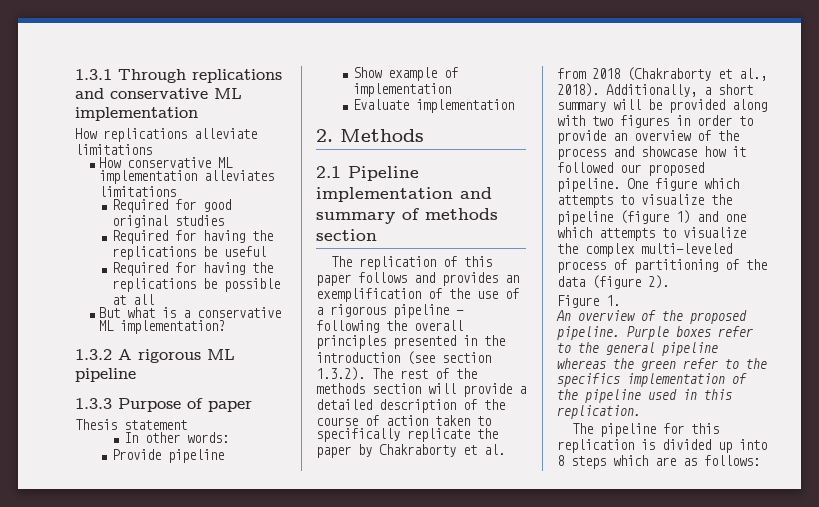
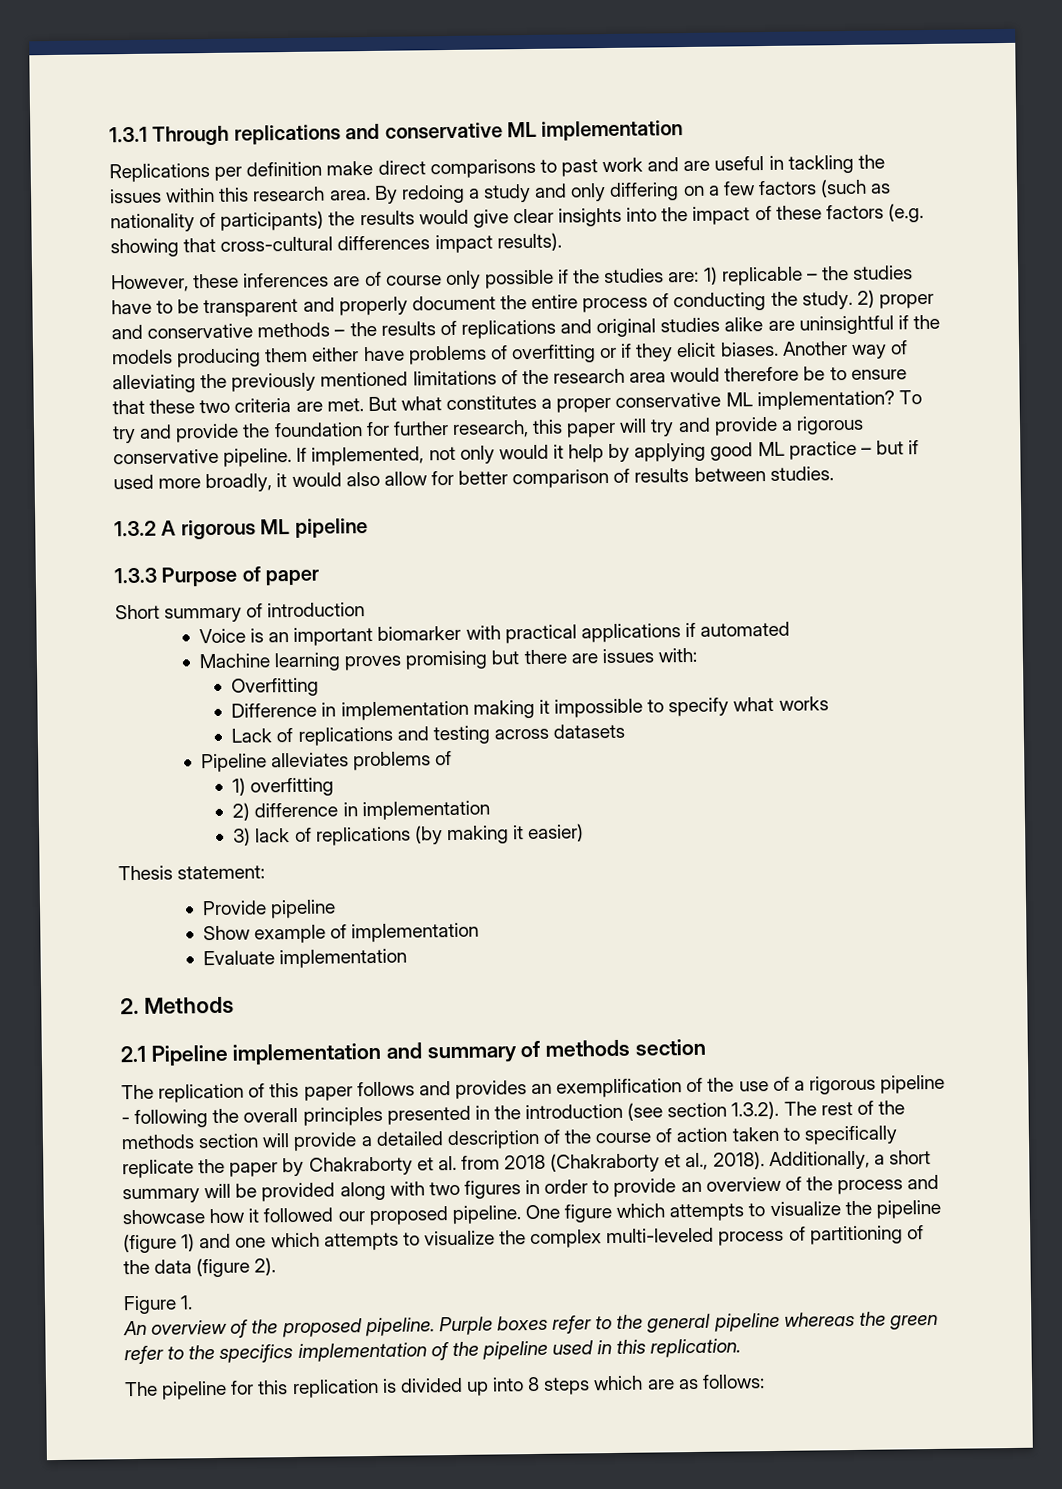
- How replications alleviate limitations
- How conservative ML implementation alleviates limitations
- Required for good original studies
- Required for having the replications be useful
- Required for having the replications be possible at all
- But what is a conservative ML implementation?
+ Replications per definition make direct comparisons to past work and are useful in tackling the issues within this research area. By redoing a study and only differing on a few factors (such as nationality of participants) the results would give clear insights into the impact of these factors (e.g. showing that cross-cultural differences impact results).
+ However, these inferences are of course only possible if the studies are: 1) replicable – the studies have to be transparent and properly document the entire process of conducting the study. 2) proper and conservative methods – the results of replications and original studies alike are uninsightful if the models producing them either have problems of overfitting or if they elicit biases. Another way of alleviating the previously mentioned limitations of the research area would therefore be to ensure that these two criteria are met. But what constitutes a proper conservative ML implementation? To try and provide the foundation for further research, this paper will try and provide a rigorous conservative pipeline. If implemented, not only would it help by applying good ML practice – but if used more broadly, it would also allow for better comparison of results between studies.
- Thesis statement
- In other words:
+ Short summary of introduction
+ Voice is an important biomarker with practical applications if automated
+ Machine learning proves promising but there are issues with:
+ Overfitting
+ Difference in implementation making it impossible to specify what works
+ Lack of replications and testing across datasets
+ Pipeline alleviates problems of
+ 1) overfitting
+ 2) difference in implementation
+ 3) lack of replications (by making it easier)
+ Thesis statement:

